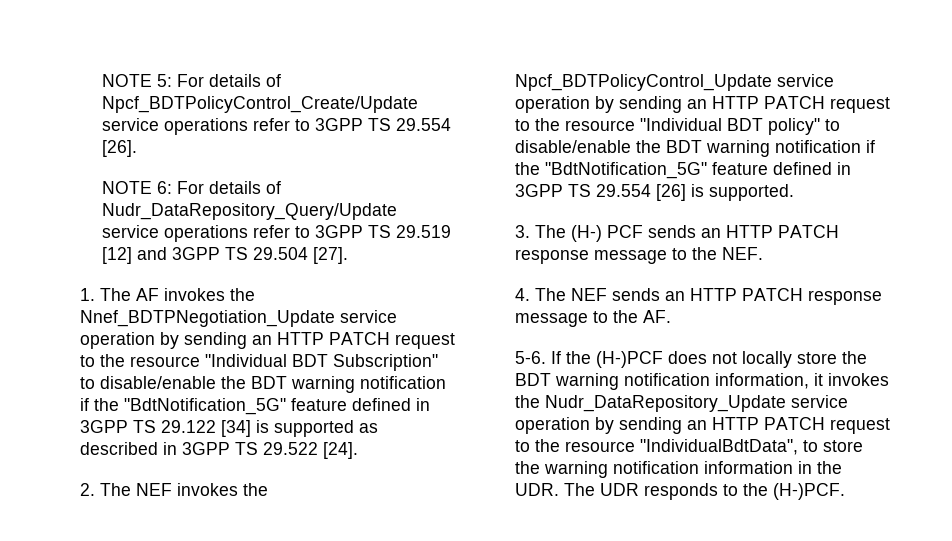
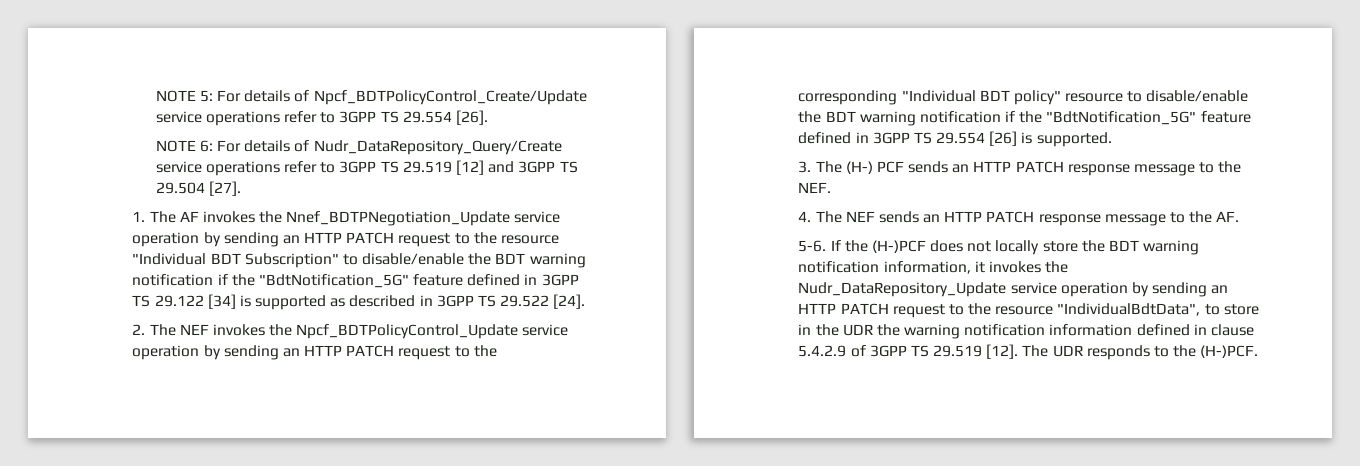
- NOTE 6: For details of Nudr_DataRepository_Query/Update service operations refer to 3GPP TS 29.519 [12] and 3GPP TS 29.504 [27].
+ NOTE 6: For details of Nudr_DataRepository_Query/Create service operations refer to 3GPP TS 29.519 [12] and 3GPP TS 29.504 [27].
- 2. The NEF invokes the Npcf_BDTPolicyControl_Update service operation by sending an HTTP PATCH request to the resource "Individual BDT policy" to disable/enable the BDT warning notification if the "BdtNotification_5G" feature defined in 3GPP TS 29.554 [26] is supported.
+ 2. The NEF invokes the Npcf_BDTPolicyControl_Update service operation by sending an HTTP PATCH request to the corresponding "Individual BDT policy" resource to disable/enable the BDT warning notification if the "BdtNotification_5G" feature defined in 3GPP TS 29.554 [26] is supported.
- If the (H-)PCF does not locally store the BDT warning notification information, it invokes the Nudr_DataRepository_Update service operation by sending an HTTP PATCH request to the resource "IndividualBdtData", to store the warning notification information in the UDR. The UDR responds to the (H-)PCF.
+ If the (H-)PCF does not locally store the BDT warning notification information, it invokes the Nudr_DataRepository_Update service operation by sending an HTTP PATCH request to the resource "IndividualBdtData", to store in the UDR the warning notification information defined in clause 5.4.2.9 of 3GPP TS 29.519 [12]. The UDR responds to the (H-)PCF.

